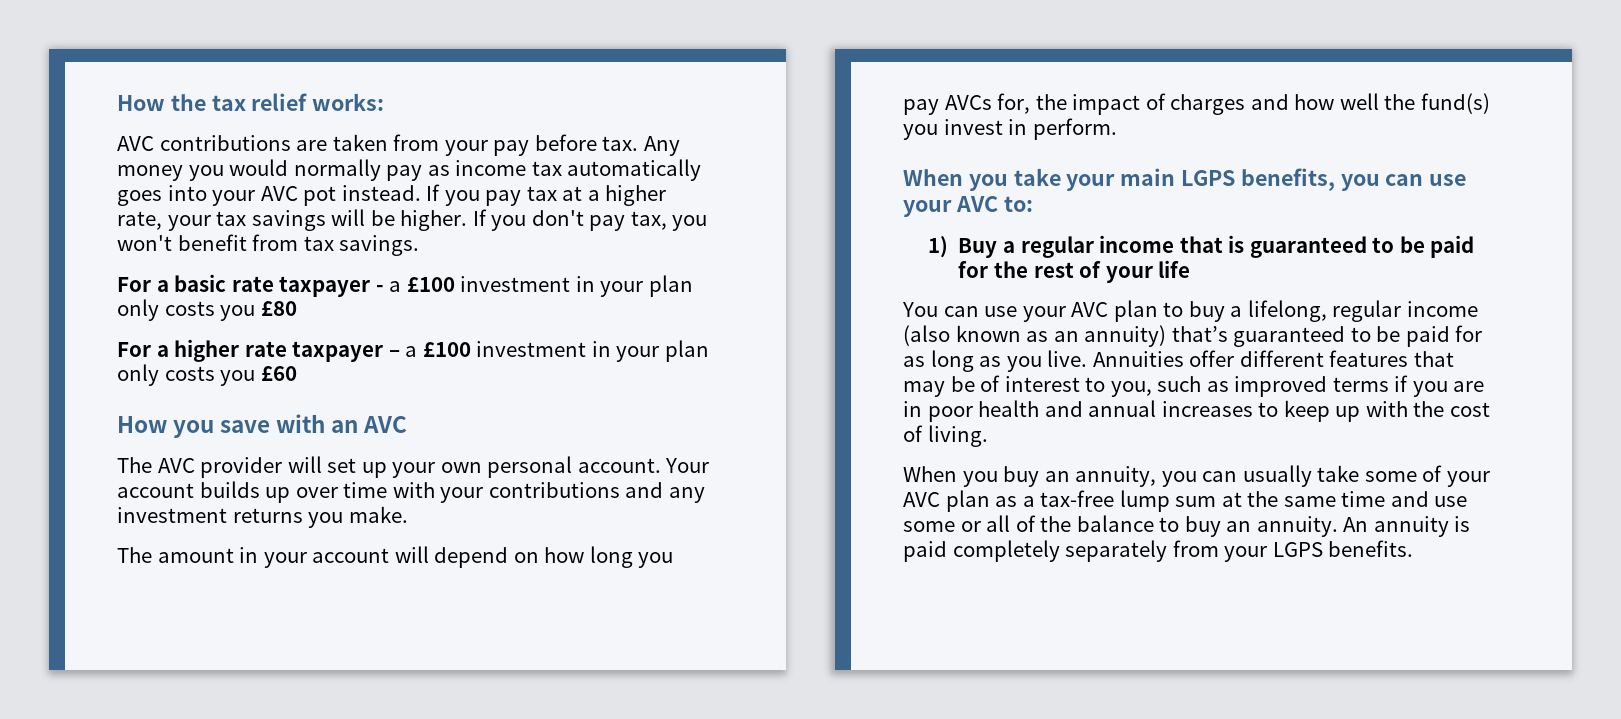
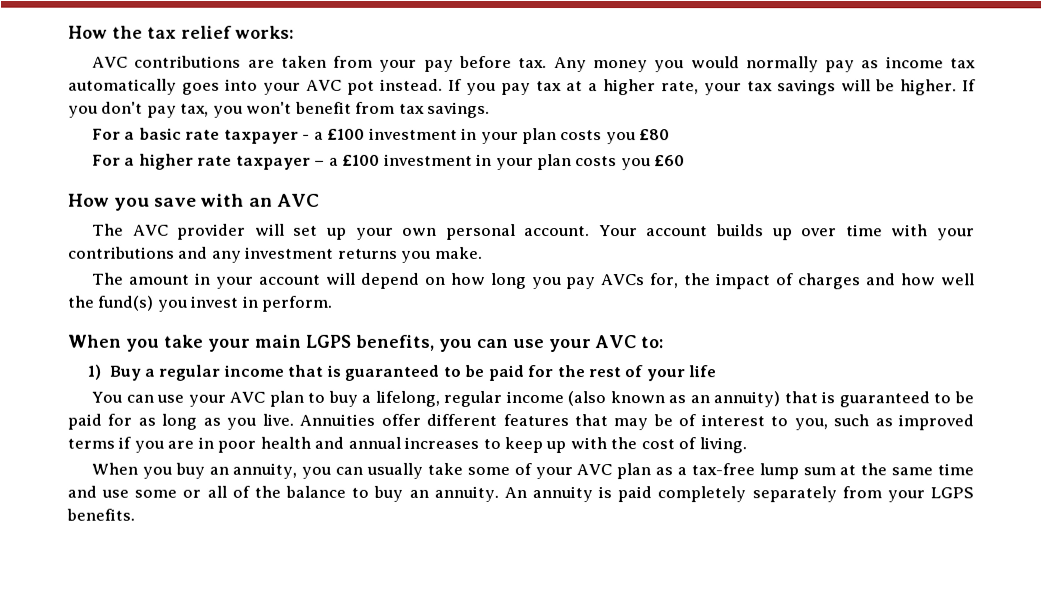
- For a basic rate taxpayer - a £100 investment in your plan only costs you £80
+ For a basic rate taxpayer - a £100 investment in your plan costs you £80
- For a higher rate taxpayer – a £100 investment in your plan only costs you £60
+ For a higher rate taxpayer – a £100 investment in your plan costs you £60
- You can use your AVC plan to buy a lifelong, regular income (also known as an annuity) that’s guaranteed to be paid for as long as you live.
+ You can use your AVC plan to buy a lifelong, regular income (also known as an annuity) that is guaranteed to be paid for as long as you live.

